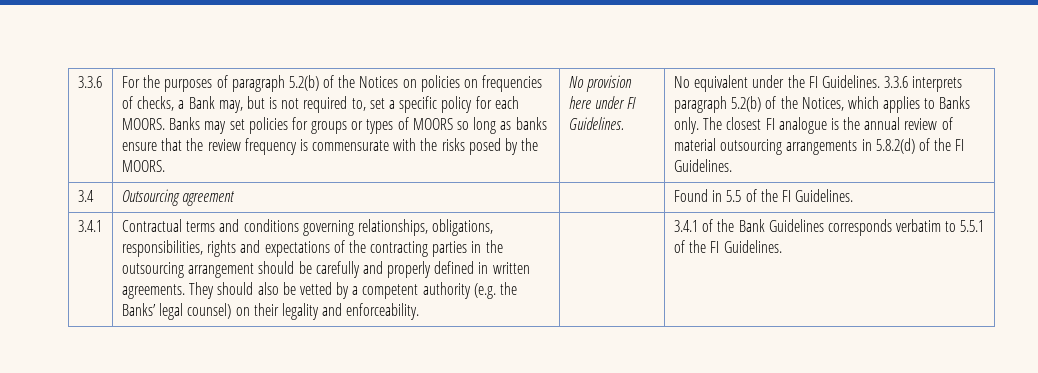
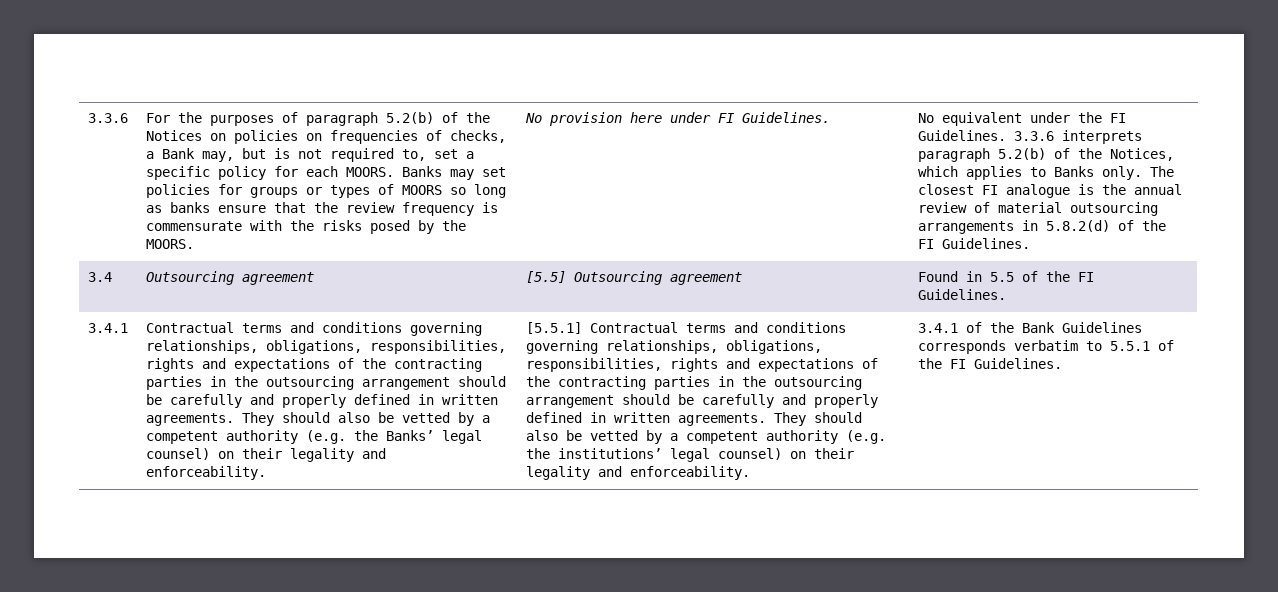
- 3.4 | Outsourcing agreement | | Found in 5.5 of the FI Guidelines.
+ 3.4 | Outsourcing agreement | [5.5] Outsourcing agreement | Found in 5.5 of the FI Guidelines.
+ [5.5.1] Contractual terms and conditions governing relationships, obligations, responsibilities, rights and expectations of the contracting parties in the outsourcing arrangement should be carefully and properly defined in written agreements. They should also be vetted by a competent authority (e.g. the institutions’ legal counsel) on their legality and enforceability.

